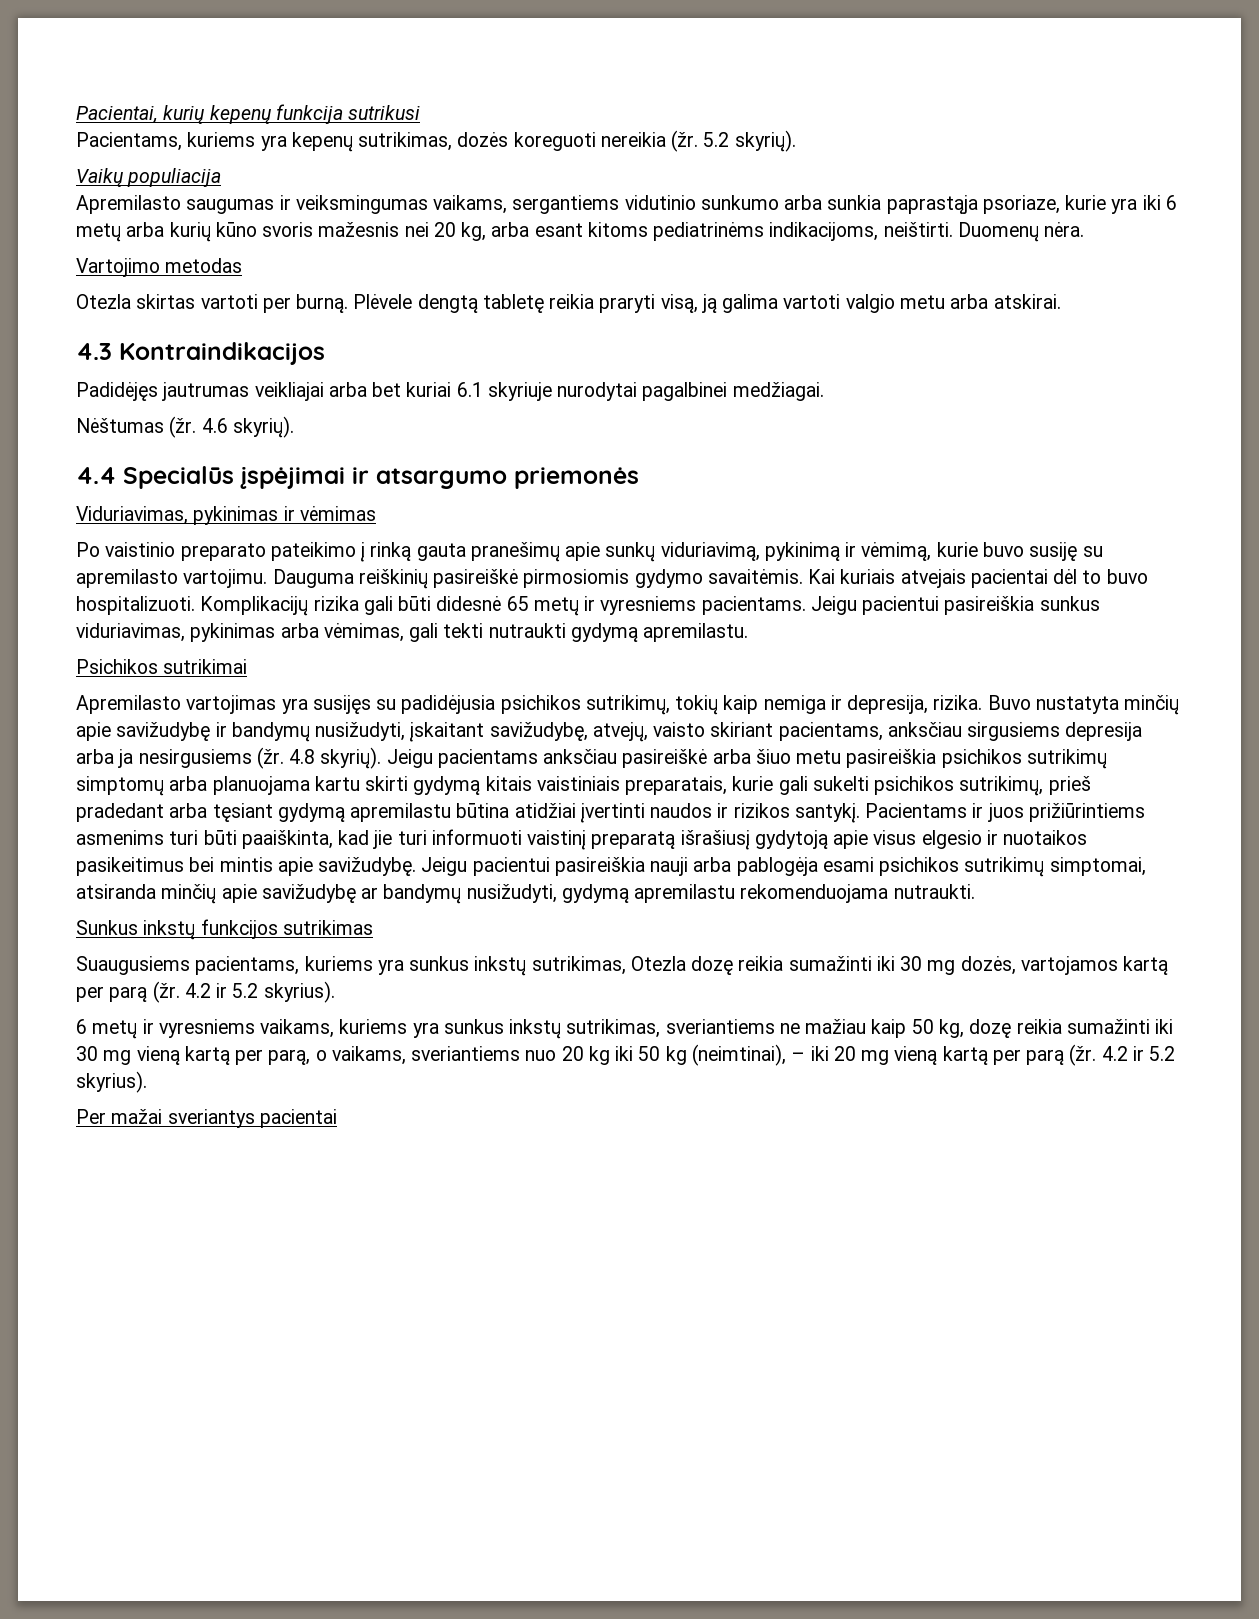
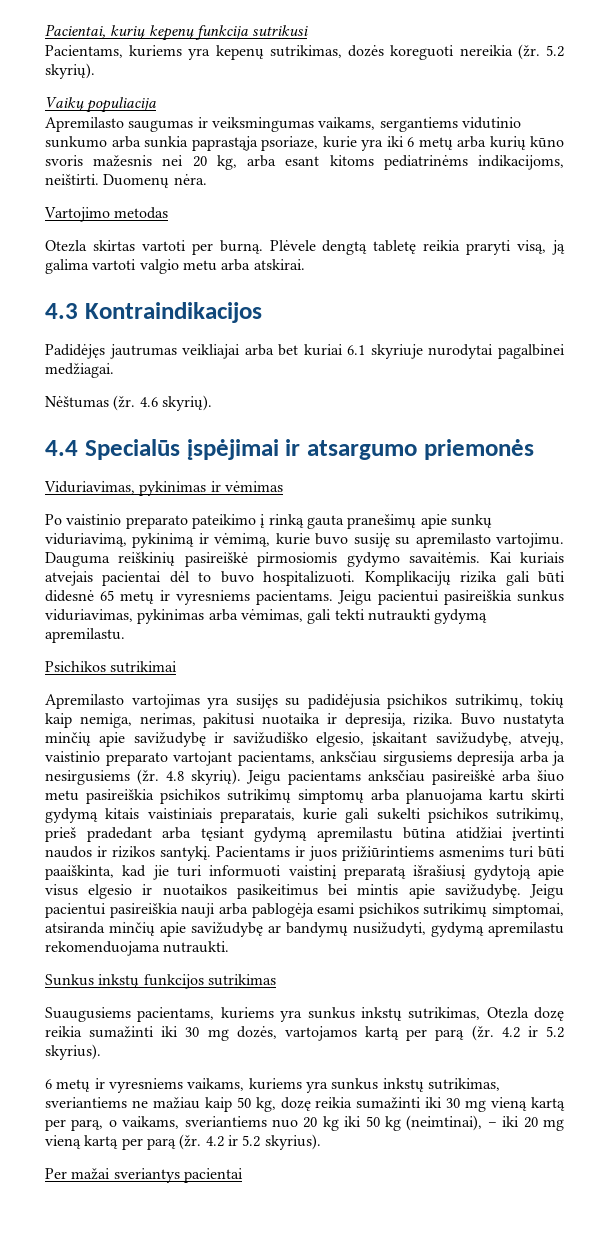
- Apremilasto vartojimas yra susijęs su padidėjusia psichikos sutrikimų, tokių kaip nemiga ir depresija, rizika.
+ Apremilasto vartojimas yra susijęs su padidėjusia psichikos sutrikimų, tokių kaip nemiga, nerimas, pakitusi nuotaika ir depresija, rizika.
- Buvo nustatyta minčių apie savižudybę ir bandymų nusižudyti, įskaitant savižudybę, atvejų, vaisto skiriant pacientams, anksčiau sirgusiems depresija arba ja nesirgusiems (žr.
+ Buvo nustatyta minčių apie savižudybę ir savižudiško elgesio, įskaitant savižudybę, atvejų, vaistinio preparato vartojant pacientams, anksčiau sirgusiems depresija arba ja nesirgusiems (žr.

